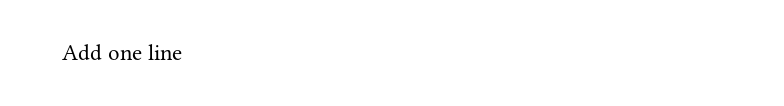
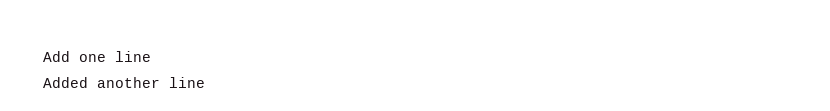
+ Added another line

